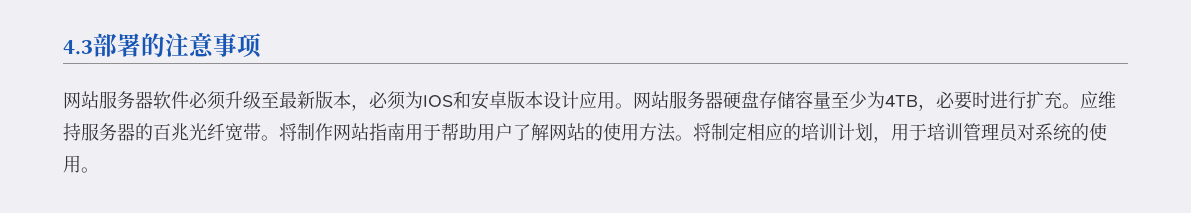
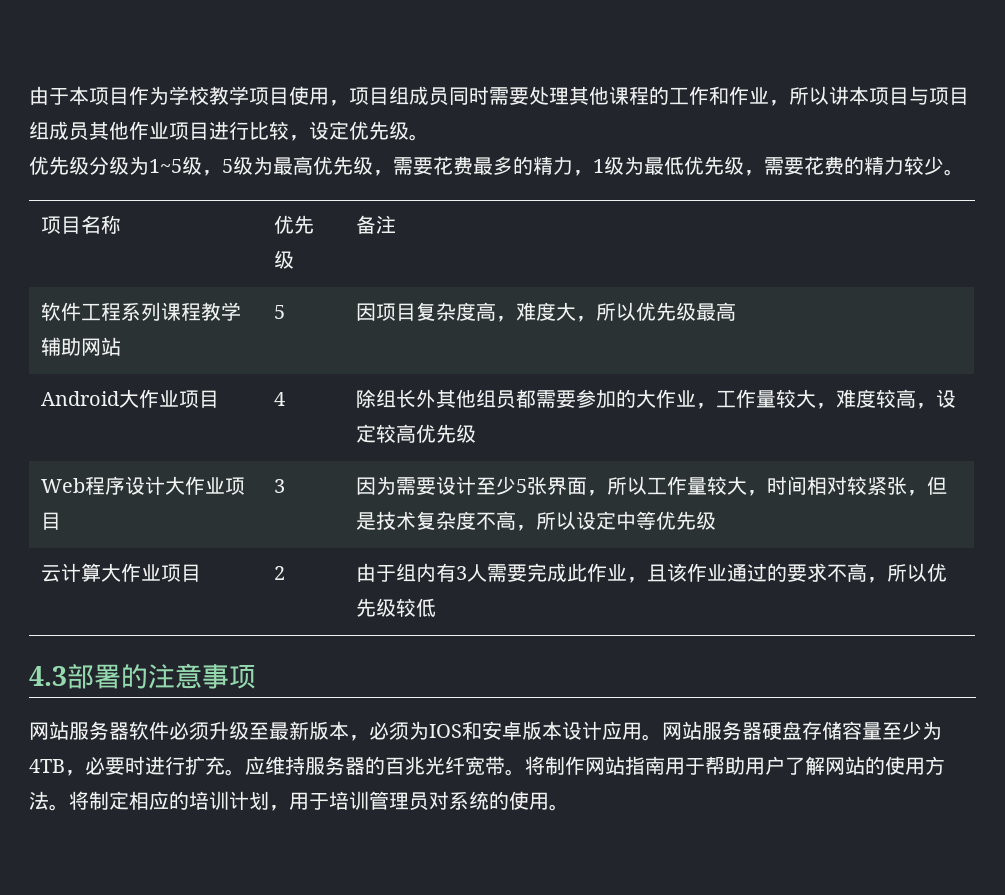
+ 由于本项目作为学校教学项目使用，项目组成员同时需要处理其他课程的工作和作业，所以讲本项目与项目组成员其他作业项目进行比较，设定优先级。
+ 优先级分级为1~5级，5级为最高优先级，需要花费最多的精力，1级为最低优先级，需要花费的精力较少。
+ 项目名称 | 优先级 | 备注
+ 软件工程系列课程教学辅助网站 | 5 | 因项目复杂度高，难度大，所以优先级最高
+ Android大作业项目 | 4 | 除组长外其他组员都需要参加的大作业，工作量较大，难度较高，设定较高优先级
+ Web程序设计大作业项目 | 3 | 因为需要设计至少5张界面，所以工作量较大，时间相对较紧张，但是技术复杂度不高，所以设定中等优先级
+ 云计算大作业项目 | 2 | 由于组内有3人需要完成此作业，且该作业通过的要求不高，所以优先级较低

